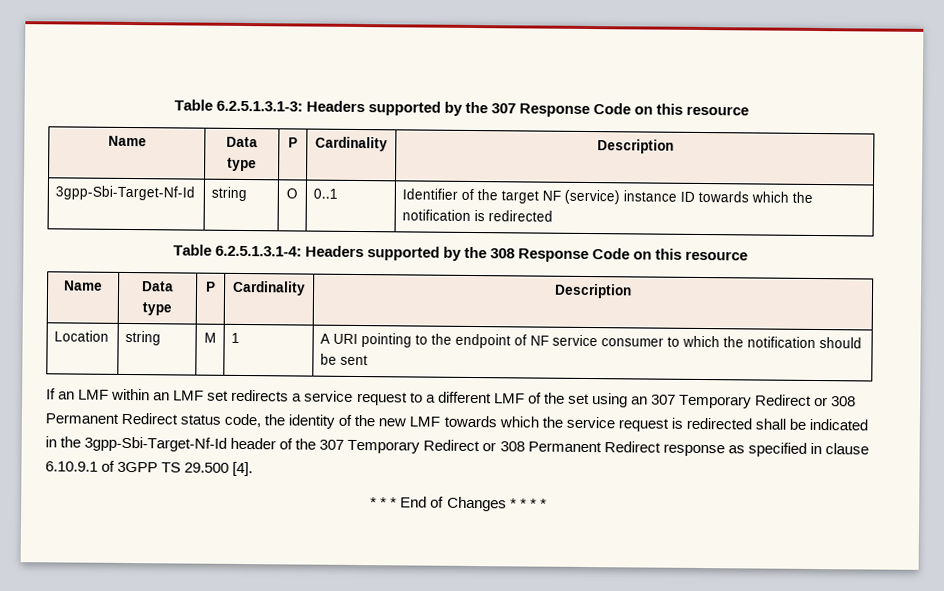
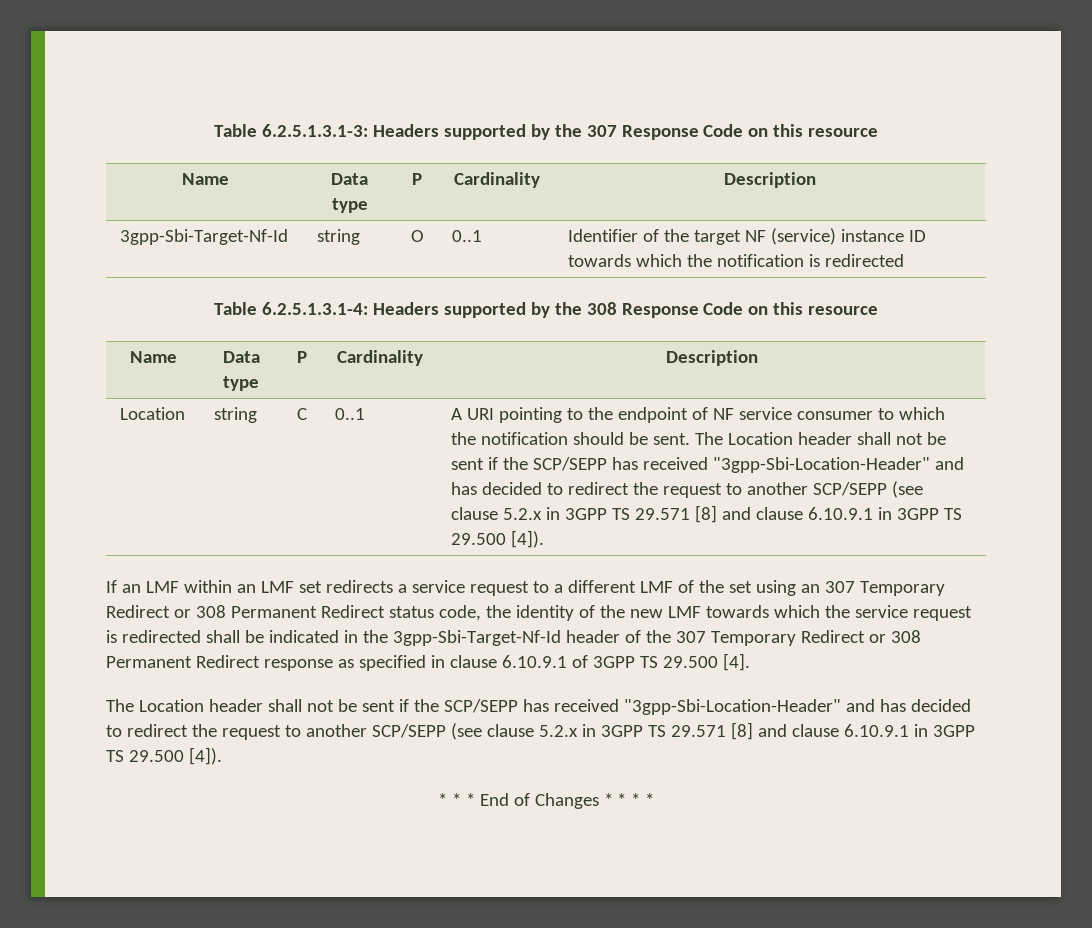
- M | 1
+ C | 0..1
- A URI pointing to the endpoint of NF service consumer to which the notification should be sent
+ A URI pointing to the endpoint of NF service consumer to which the notification should be sent. The Location header shall not be sent if the SCP/SEPP has received "3gpp-Sbi-Location-Header" and has decided to redirect the request to another SCP/SEPP (see clause 5.2.x in 3GPP TS 29.571 [8] and clause 6.10.9.1 in 3GPP TS 29.500 [4]).
  If an LMF within an LMF set redirects a service request to a different LMF of the set using an 307 Temporary Redirect or 308 Permanent Redirect status code, the identity of the new LMF towards which the service request is redirected shall be indicated in the 3gpp-Sbi-Target-Nf-Id header of the 307 Temporary Redirect or 308 Permanent Redirect response as specified in clause 6.10.9.1 of 3GPP TS 29.500 [4].
+ The Location header shall not be sent if the SCP/SEPP has received "3gpp-Sbi-Location-Header" and has decided to redirect the request to another SCP/SEPP (see clause 5.2.x in 3GPP TS 29.571 [8] and clause 6.10.9.1 in 3GPP TS 29.500 [4]).

